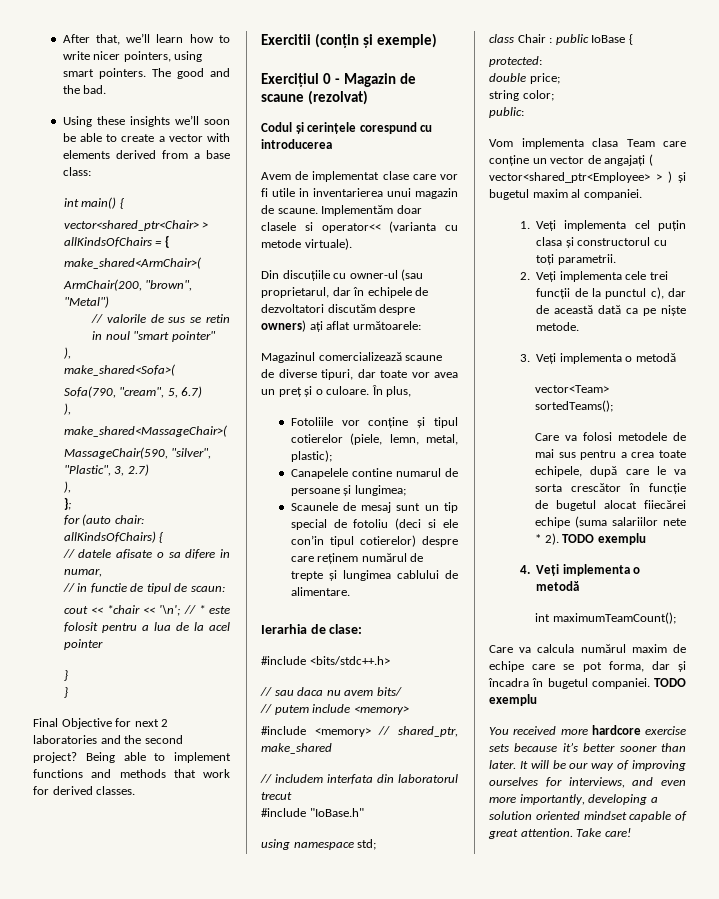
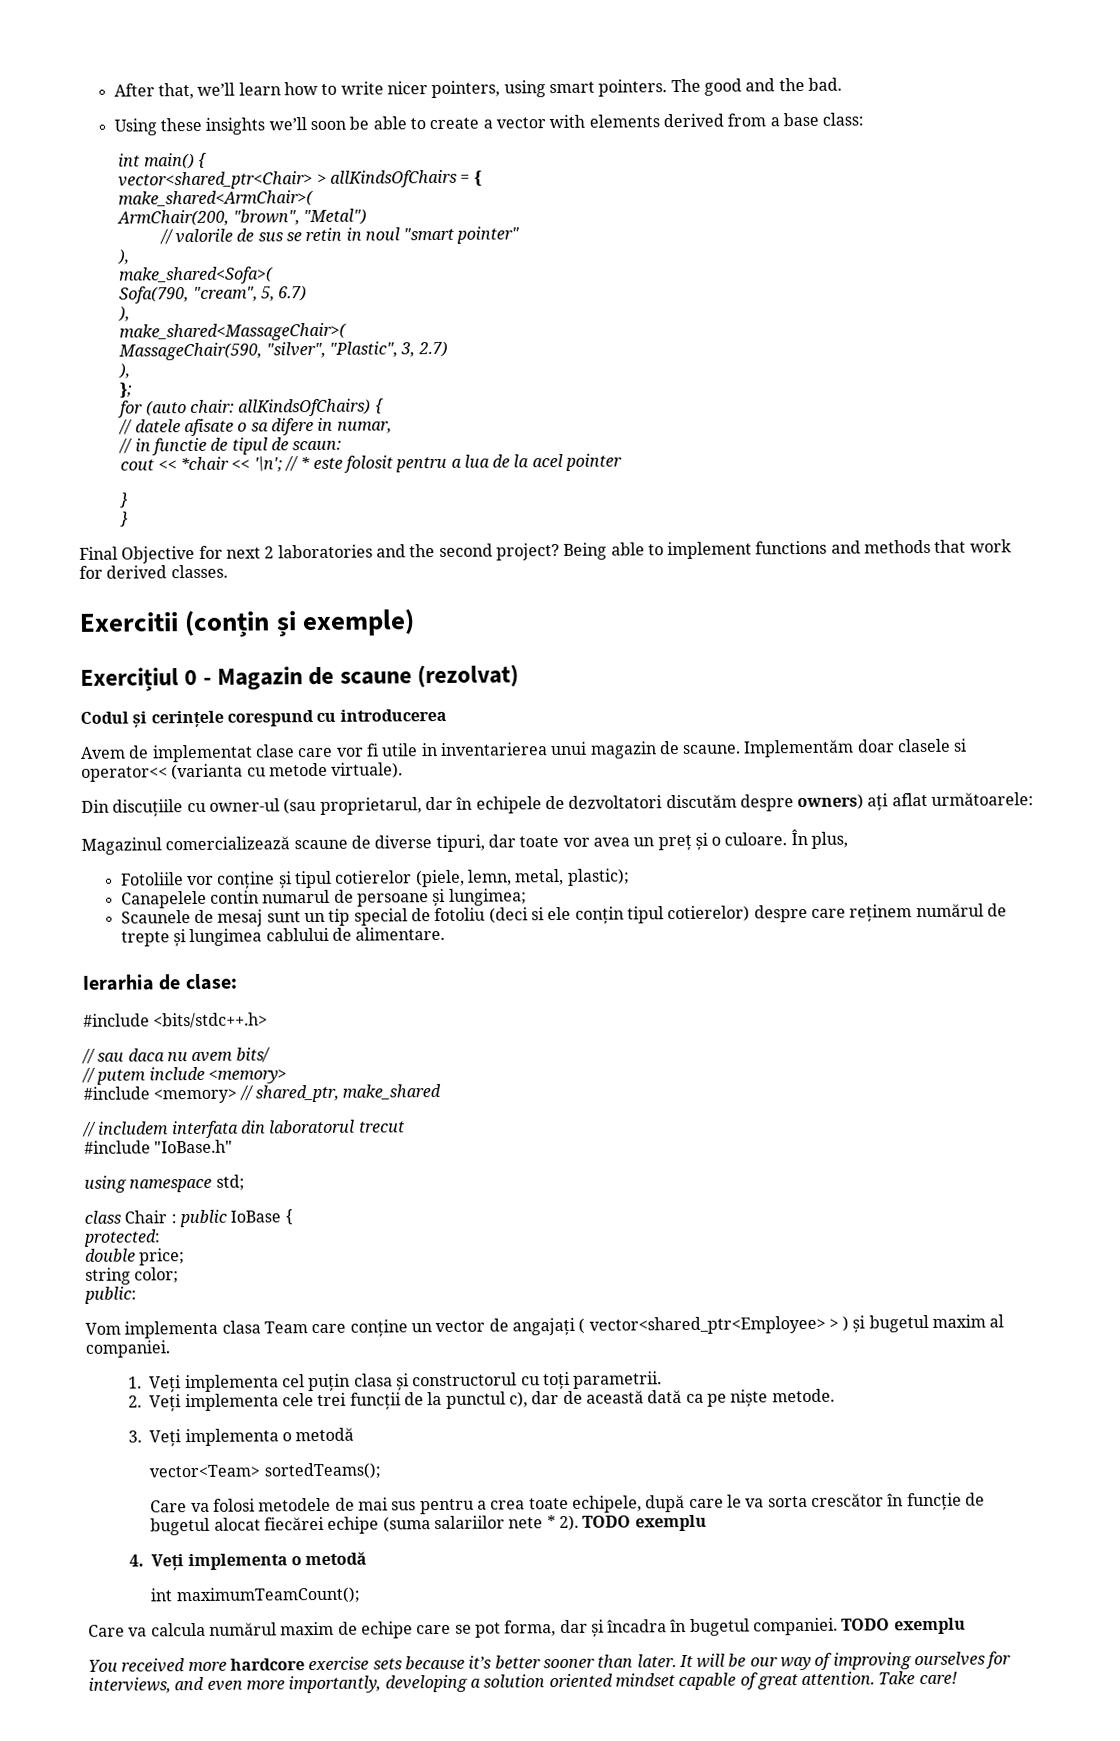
- Canapelele contine numarul de persoane și lungimea;
+ Canapelele contin numarul de persoane și lungimea;
- Scaunele de mesaj sunt un tip special de fotoliu (deci si ele con’in tipul cotierelor) despre care reținem numărul de trepte și lungimea cablului de alimentare.
+ Scaunele de mesaj sunt un tip special de fotoliu (deci si ele conțin tipul cotierelor) despre care reținem numărul de trepte și lungimea cablului de alimentare.
- Care va folosi metodele de mai sus pentru a crea toate echipele, după care le va sorta crescător în funcție de bugetul alocat fiiecărei echipe (suma salariilor nete * 2).
+ Care va folosi metodele de mai sus pentru a crea toate echipele, după care le va sorta crescător în funcție de bugetul alocat fiecărei echipe (suma salariilor nete * 2).

